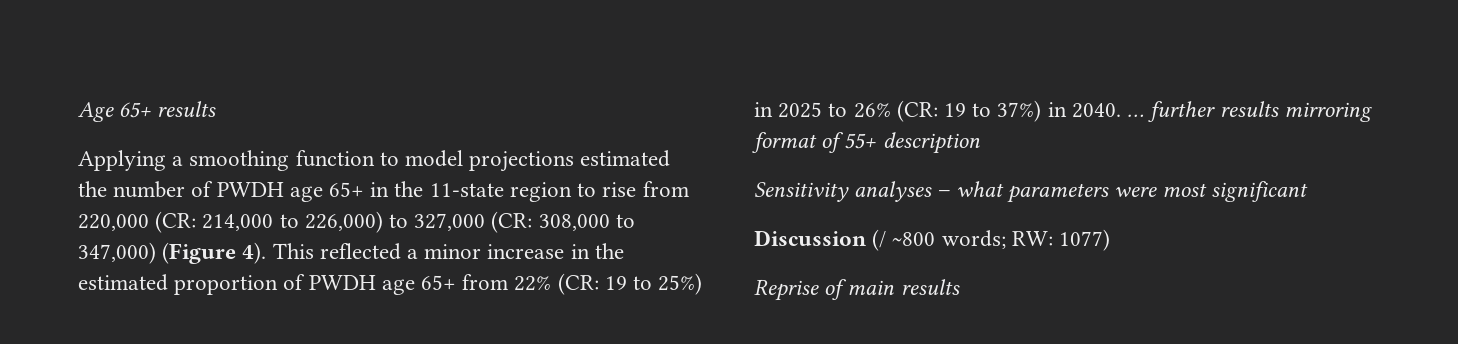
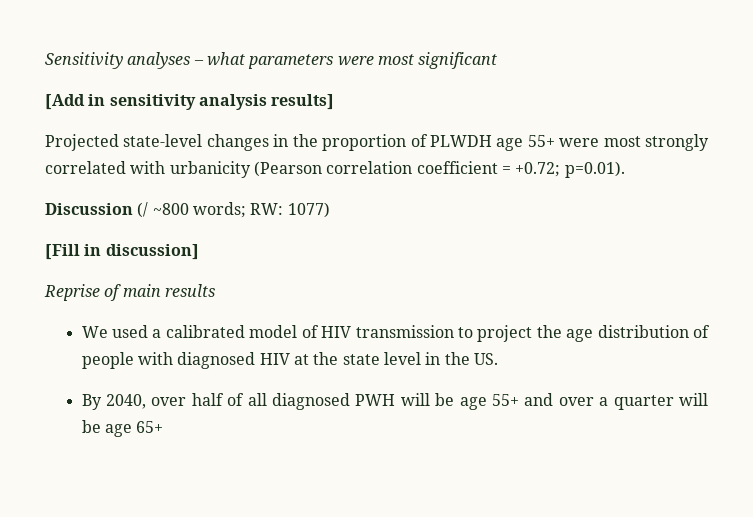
- Age 65+ results
- Applying a smoothing function to model projections estimated the number of PWDH age 65+ in the 11-state region to rise from 220,000 (CR: 214,000 to 226,000) to 327,000 (CR: 308,000 to 347,000) (Figure 4). This reflected a minor increase in the estimated proportion of PWDH age 65+ from 22% (CR: 19 to 25%) in 2025 to 26% (CR: 19 to 37%) in 2040. … further results mirroring format of 55+ description
+ [Add in sensitivity analysis results]
+ Projected state-level changes in the proportion of PLWDH age 55+ were most strongly correlated with urbanicity (Pearson correlation coefficient = +0.72; p=0.01).
+ [Fill in discussion]
+ We used a calibrated model of HIV transmission to project the age distribution of people with diagnosed HIV at the state level in the US.
+ By 2040, over half of all diagnosed PWH will be age 55+ and over a quarter will be age 65+

